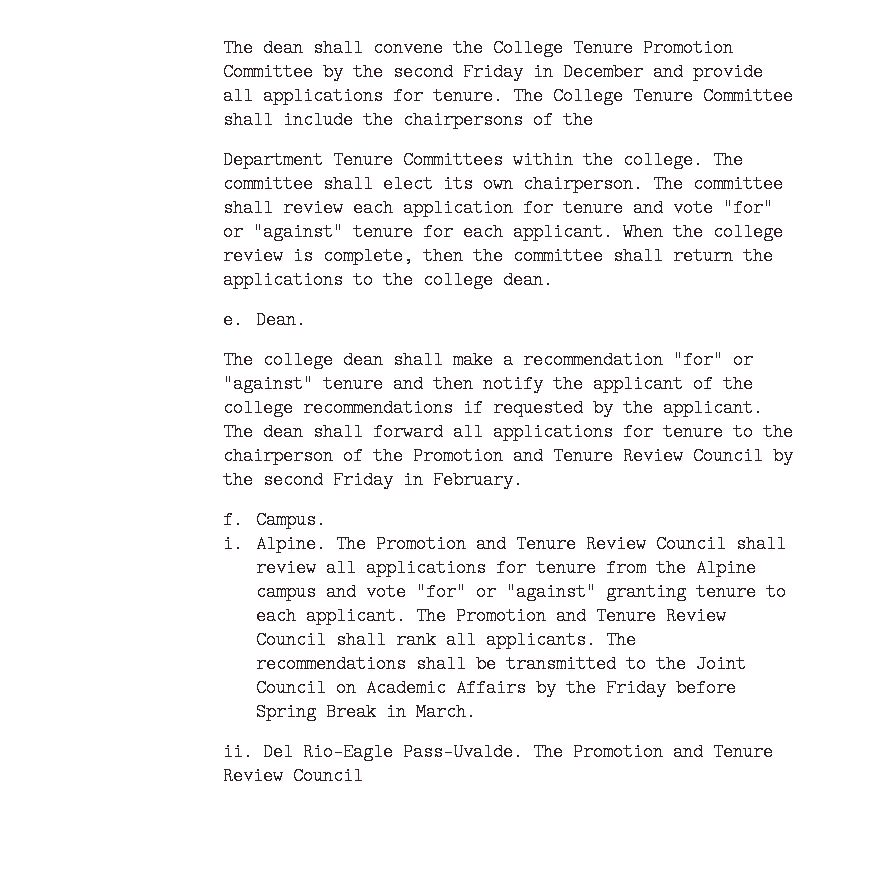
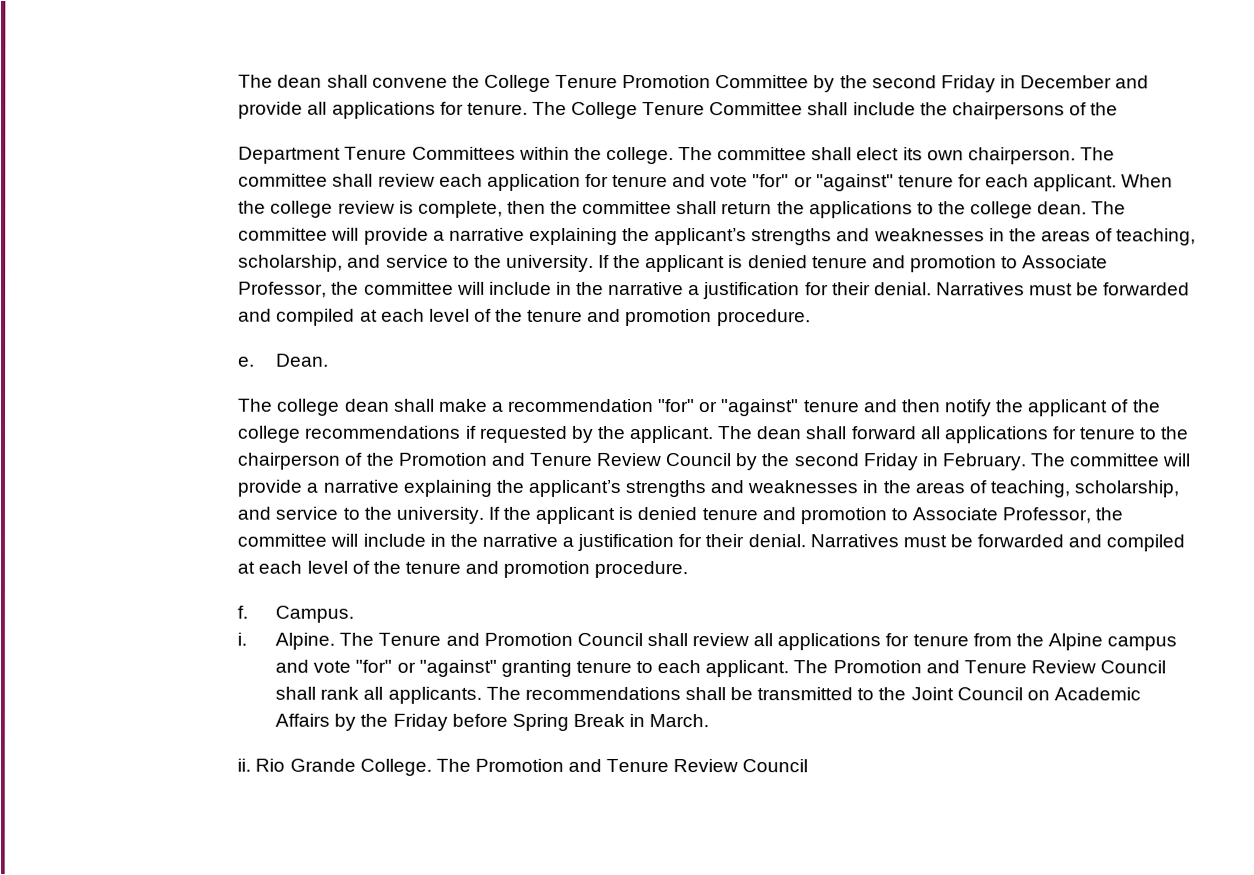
- When the college review is complete, then the committee shall return the applications to the college dean.
+ When the college review is complete, then the committee shall return the applications to the college dean. The committee will provide a narrative explaining the applicant’s strengths and weaknesses in the areas of teaching, scholarship, and service to the university. If the applicant is denied tenure and promotion to Associate Professor, the committee will include in the narrative a justification for their denial. Narratives must be forwarded and compiled at each level of the tenure and promotion procedure.
- The dean shall forward all applications for tenure to the chairperson of the Promotion and Tenure Review Council by the second Friday in February.
+ The dean shall forward all applications for tenure to the chairperson of the Promotion and Tenure Review Council by the second Friday in February. The committee will provide a narrative explaining the applicant’s strengths and weaknesses in the areas of teaching, scholarship, and service to the university. If the applicant is denied tenure and promotion to Associate Professor, the committee will include in the narrative a justification for their denial. Narratives must be forwarded and compiled at each level of the tenure and promotion procedure.
- The Promotion and Tenure Review Council shall review all applications for tenure from the Alpine campus and vote "for" or "against" granting tenure to each applicant.
+ The Tenure and Promotion Council shall review all applications for tenure from the Alpine campus and vote "for" or "against" granting tenure to each applicant.
- Del Rio-Eagle Pass-Uvalde.
+ Rio Grande College.

